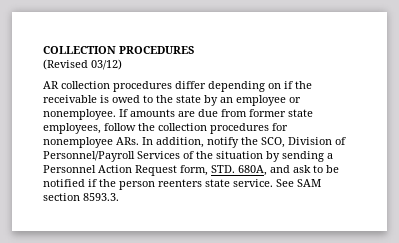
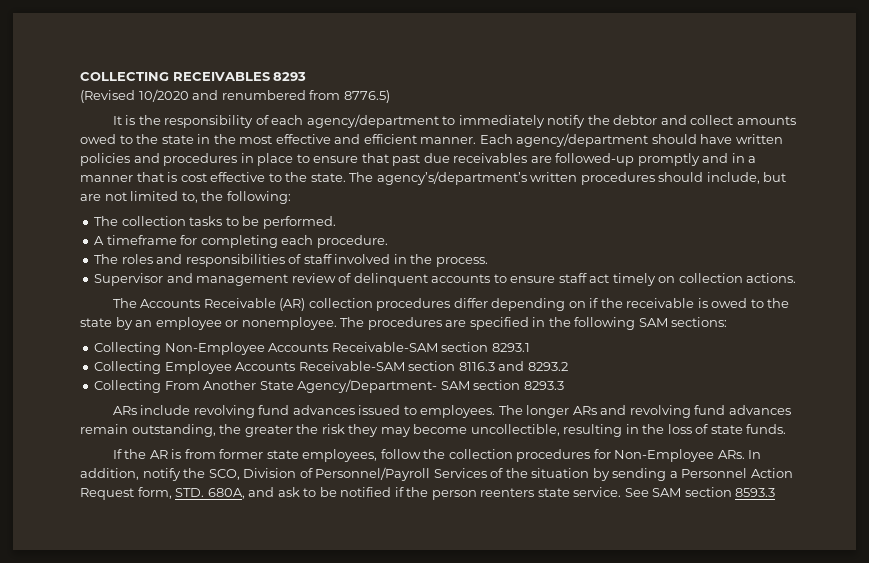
- COLLECTION PROCEDURES
- (Revised 03/12)
- AR collection procedures differ depending on if the receivable is owed to the state by an employee or nonemployee.
+ COLLECTING RECEIVABLES 8293
+ (Revised 10/2020 and renumbered from 8776.5)
+ It is the responsibility of each agency/department to immediately notify the debtor and collect amounts owed to the state in the most effective and efficient manner. Each agency/department should have written policies and procedures in place to ensure that past due receivables are followed-up promptly and in a manner that is cost effective to the state. The agency’s/department’s written procedures should include, but are not limited to, the following:
+ The collection tasks to be performed.
+ A timeframe for completing each procedure.
+ The roles and responsibilities of staff involved in the process.
+ Supervisor and management review of delinquent accounts to ensure staff act timely on collection actions.
+ The Accounts Receivable (AR) collection procedures differ depending on if the receivable is owed to the state by an employee or nonemployee.
- If amounts are due from former state employees, follow the collection procedures for nonemployee ARs. In addition, notify the SCO, Division of Personnel/Payroll Services of the situation by sending a Personnel Action Request form, STD. 680A, and ask to be notified if the person reenters state service.
+ The procedures are specified in the following SAM sections:
+ Collecting Non-Employee Accounts Receivable-SAM section 8293.1
+ Collecting Employee Accounts Receivable-SAM section 8116.3 and 8293.2
+ Collecting From Another State Agency/Department- SAM section 8293.3
+ ARs include revolving fund advances issued to employees. The longer ARs and revolving fund advances remain outstanding, the greater the risk they may become uncollectible, resulting in the loss of state funds.
+ If the AR is from former state employees, follow the collection procedures for Non-Employee ARs. In addition, notify the SCO, Division of Personnel/Payroll Services of the situation by sending a Personnel Action Request form, STD. 680A, and ask to be notified if the person reenters state service.
- See SAM section 8593.3.
+ See SAM section 8593.3

